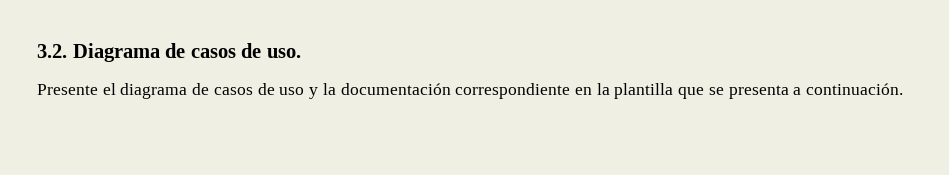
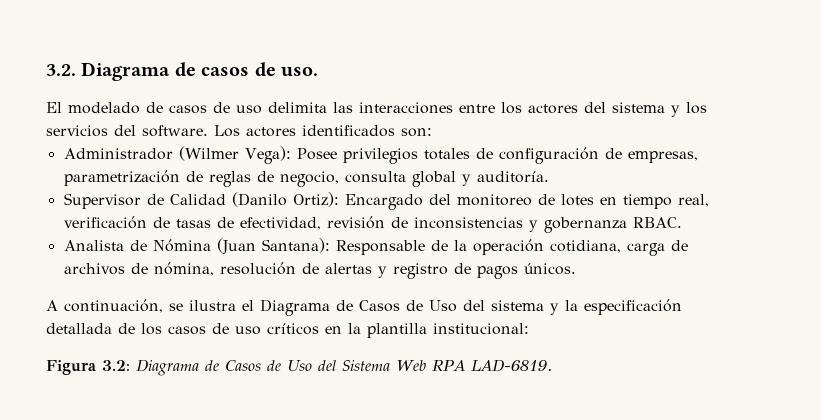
- Presente el diagrama de casos de uso y la documentación correspondiente en la plantilla que se presenta a continuación.
+ El modelado de casos de uso delimita las interacciones entre los actores del sistema y los servicios del software. Los actores identificados son:
+ Administrador (Wilmer Vega): Posee privilegios totales de configuración de empresas, parametrización de reglas de negocio, consulta global y auditoría.
+ Supervisor de Calidad (Danilo Ortiz): Encargado del monitoreo de lotes en tiempo real, verificación de tasas de efectividad, revisión de inconsistencias y gobernanza RBAC.
+ Analista de Nómina (Juan Santana): Responsable de la operación cotidiana, carga de archivos de nómina, resolución de alertas y registro de pagos únicos.
+ A continuación, se ilustra el Diagrama de Casos de Uso del sistema y la especificación detallada de los casos de uso críticos en la plantilla institucional:
+ Figura 3.2: Diagrama de Casos de Uso del Sistema Web RPA LAD-6819.

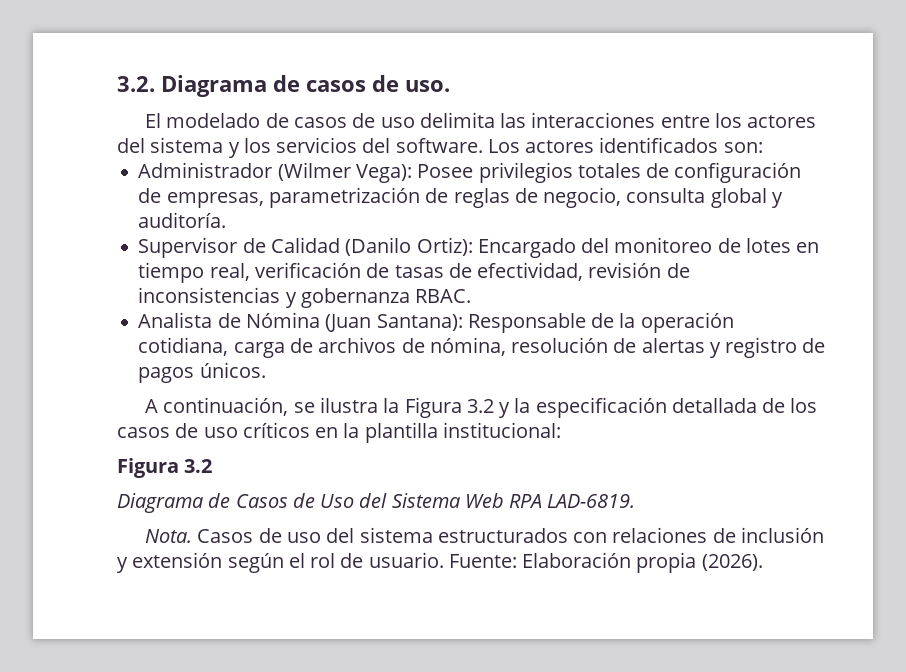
- A continuación, se ilustra el Diagrama de Casos de Uso del sistema y la especificación detallada de los casos de uso críticos en la plantilla institucional:
- Figura 3.2: Diagrama de Casos de Uso del Sistema Web RPA LAD-6819.
+ A continuación, se ilustra la Figura 3.2 y la especificación detallada de los casos de uso críticos en la plantilla institucional:
+ Figura 3.2
+ Diagrama de Casos de Uso del Sistema Web RPA LAD-6819.
+ Nota. Casos de uso del sistema estructurados con relaciones de inclusión y extensión según el rol de usuario. Fuente: Elaboración propia (2026).

